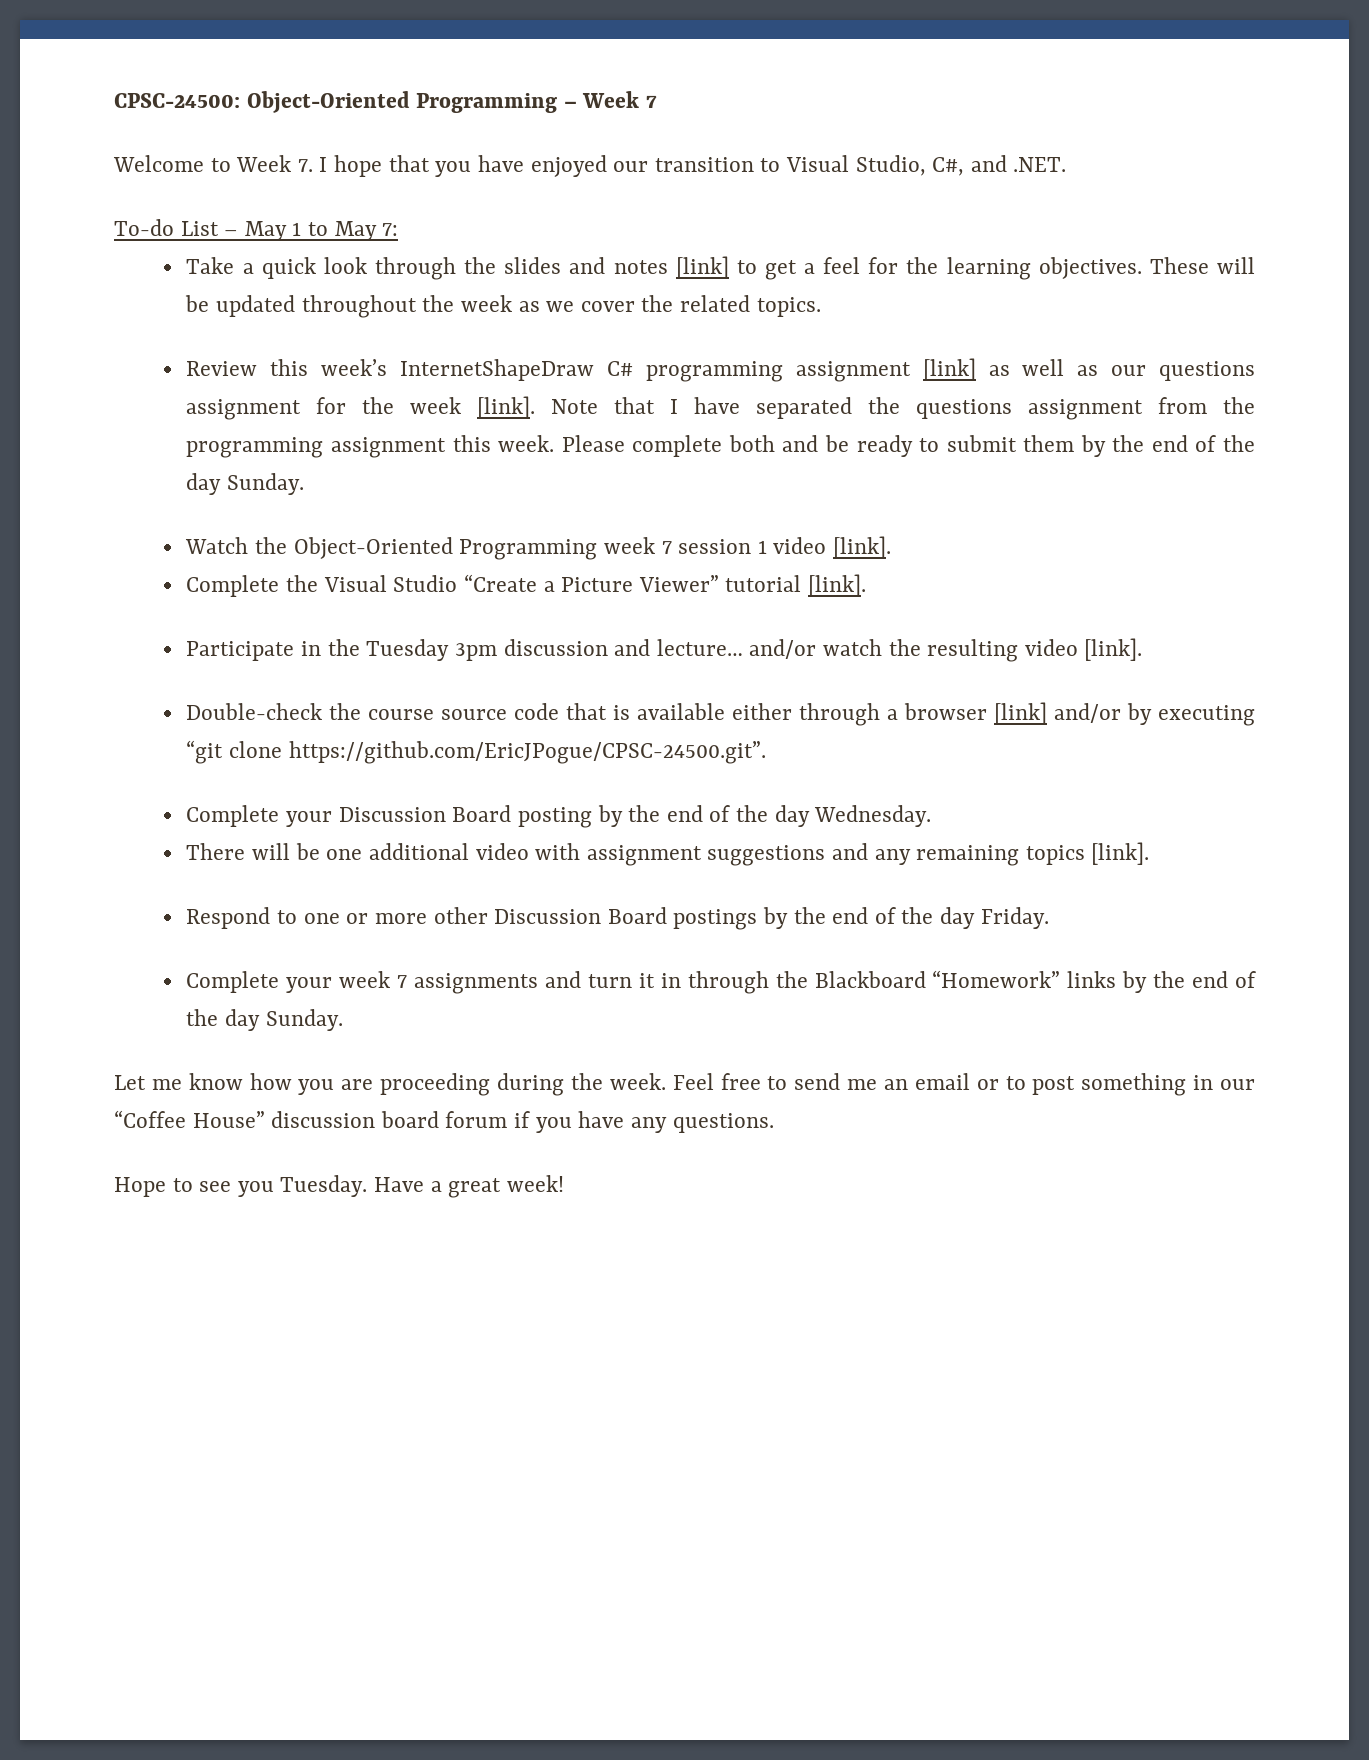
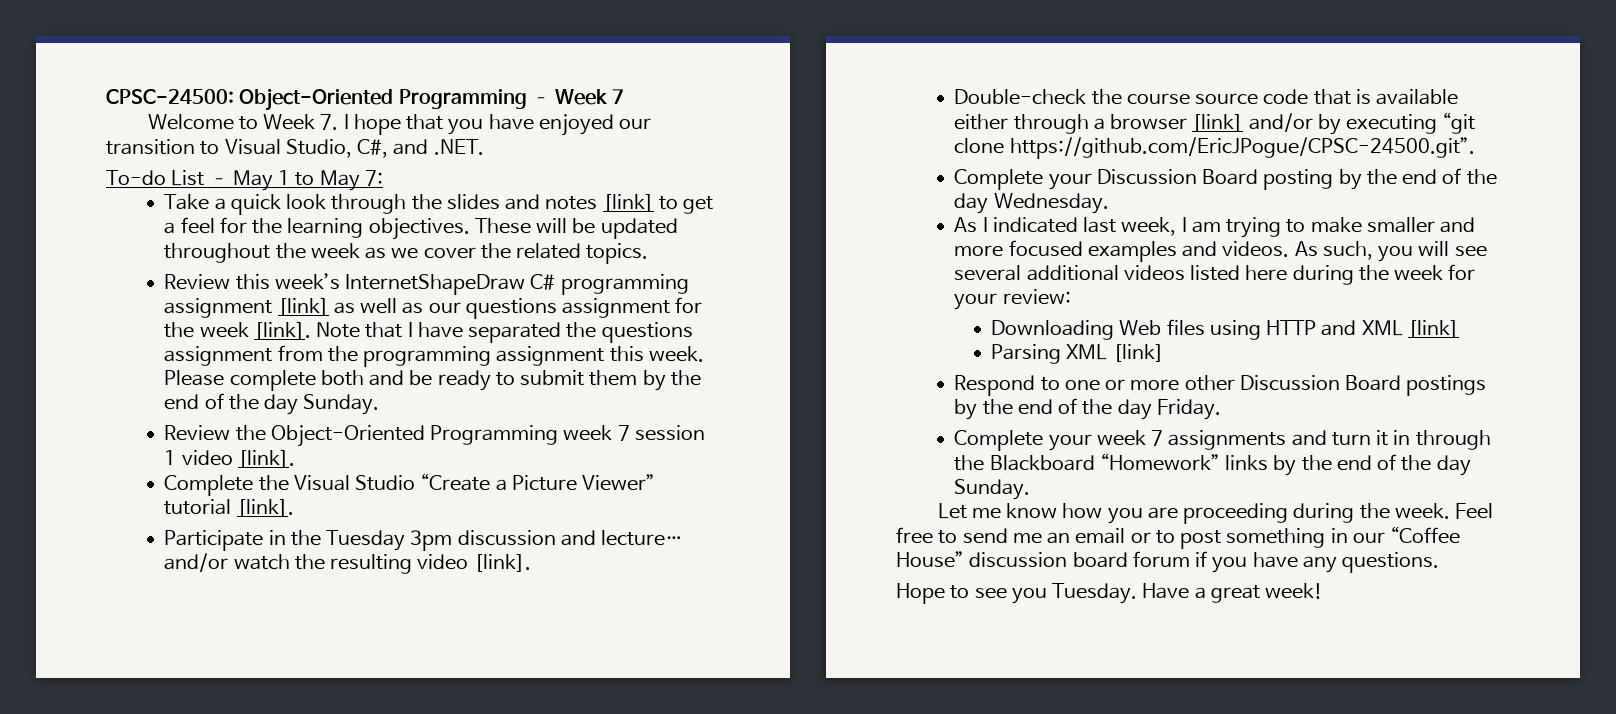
- Watch the Object-Oriented Programming week 7 session 1 video [link].
+ Review the Object-Oriented Programming week 7 session 1 video [link].
- There will be one additional video with assignment suggestions and any remaining topics [link].
+ As I indicated last week, I am trying to make smaller and more focused examples and videos. As such, you will see several additional videos listed here during the week for your review:
+ Downloading Web files using HTTP and XML [link]
+ Parsing XML [link]

